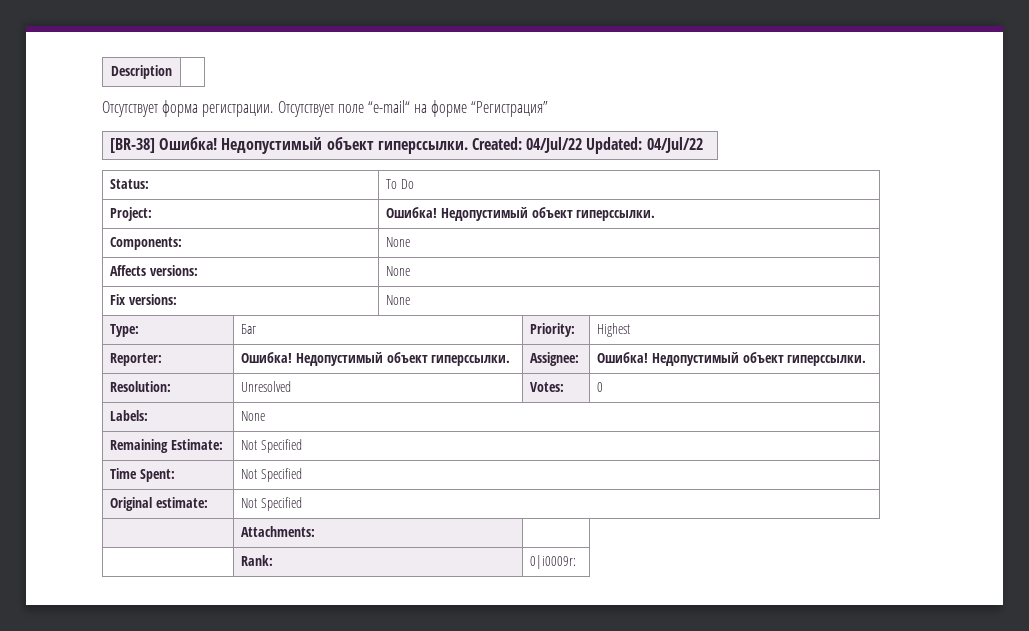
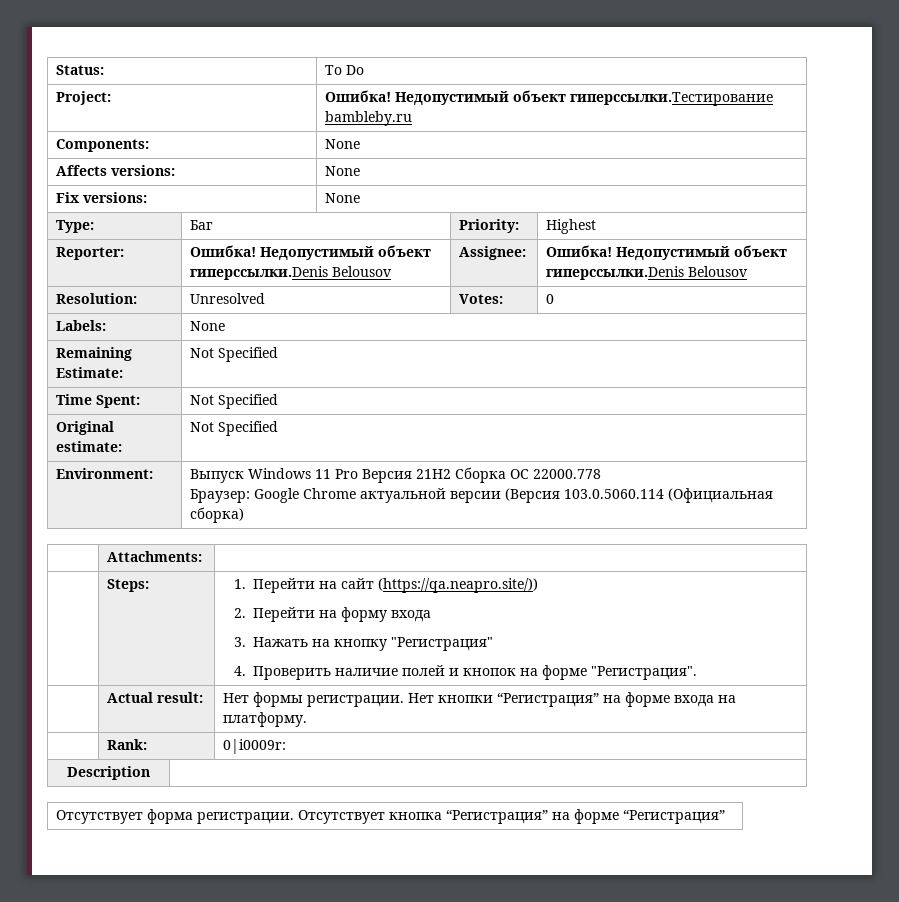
- Description |
- Отсутствует форма регистрации. Отсутствует поле “e-mail“ на форме “Регистрация”
- [BR-38] Ошибка! Недопустимый объект гиперссылки. Created: 04/Jul/22 Updated: 04/Jul/22
- Project: | Ошибка! Недопустимый объект гиперссылки.
+ Project: | Ошибка! Недопустимый объект гиперссылки.Тестирование bambleby.ru
- Reporter: | Ошибка! Недопустимый объект гиперссылки. | Assignee: | Ошибка! Недопустимый объект гиперссылки.
+ Reporter: | Ошибка! Недопустимый объект гиперссылки.Denis Belousov | Assignee: | Ошибка! Недопустимый объект гиперссылки.Denis Belousov
+ Environment: | Выпуск Windows 11 Pro Версия 21H2 Сборка ОС 22000.778
+ Браузер: Google Chrome актуальной версии (Версия 103.0.5060.114 (Официальная сборка)
  | Attachments: |
+ | Steps: | 1. Перейти на сайт (https://qa.neapro.site/))
+ 2. Перейти на форму входа
+ 3. Нажать на кнопку "Регистрация"
+ 4. Проверить наличие полей и кнопок на форме "Регистрация".
+ | Actual result: | Нет формы регистрации. Нет кнопки “Регистрация” на форме входа на платформу.
  | Rank: | 0|i0009r:
+ Description |
+ Отсутствует форма регистрации. Отсутствует кнопка “Регистрация” на форме “Регистрация”

